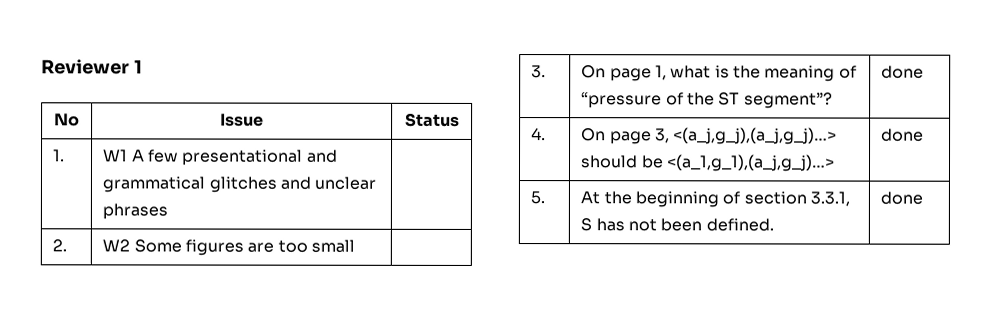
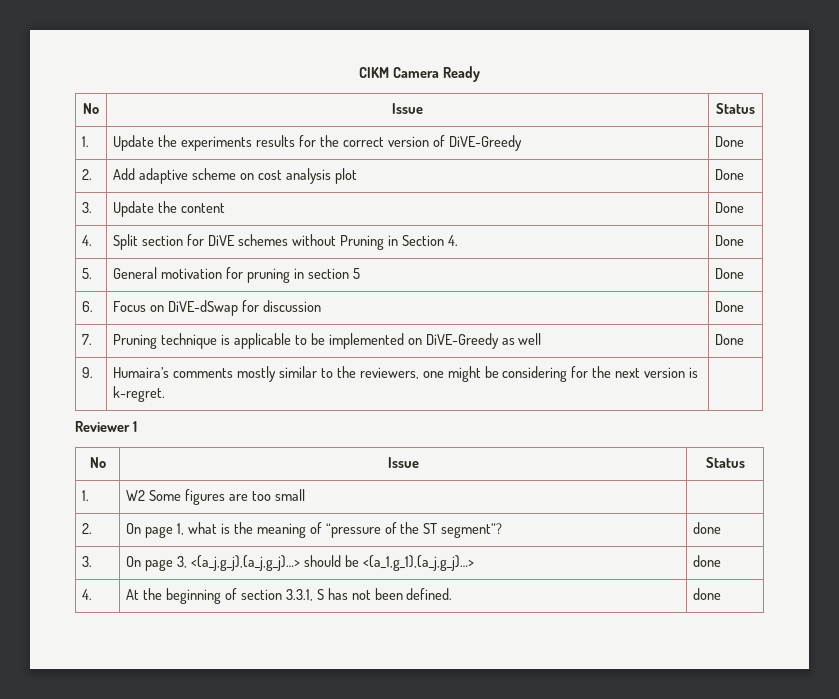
+ CIKM Camera Ready
+ No | Issue | Status
+ 1. | Update the experiments results for the correct version of DiVE-Greedy | Done
+ 2. | Add adaptive scheme on cost analysis plot | Done
+ 3. | Update the content | Done
+ 4. | Split section for DiVE schemes without Pruning in Section 4. | Done
+ 5. | General motivation for pruning in section 5 | Done
+ 6. | Focus on DiVE-dSwap for discussion | Done
+ 7. | Pruning technique is applicable to be implemented on DiVE-Greedy as well | Done
+ 9. | Humaira’s comments mostly similar to the reviewers, one might be considering for the next version is k-regret. |
- 1. | W1 A few presentational and grammatical glitches and unclear phrases |
- 2. | W2 Some figures are too small |
+ 1. | W2 Some figures are too small |
- 3. | On page 1, what is the meaning of “pressure of the ST segment”? | done
+ 2. | On page 1, what is the meaning of “pressure of the ST segment”? | done
- 4. | On page 3, <(a_j,g_j),(a_j,g_j)…> should be <(a_1,g_1),(a_j,g_j)…> | done
+ 3. | On page 3, <(a_j,g_j),(a_j,g_j)…> should be <(a_1,g_1),(a_j,g_j)…> | done
- 5. | At the beginning of section 3.3.1, S has not been defined. | done
+ 4. | At the beginning of section 3.3.1, S has not been defined. | done

